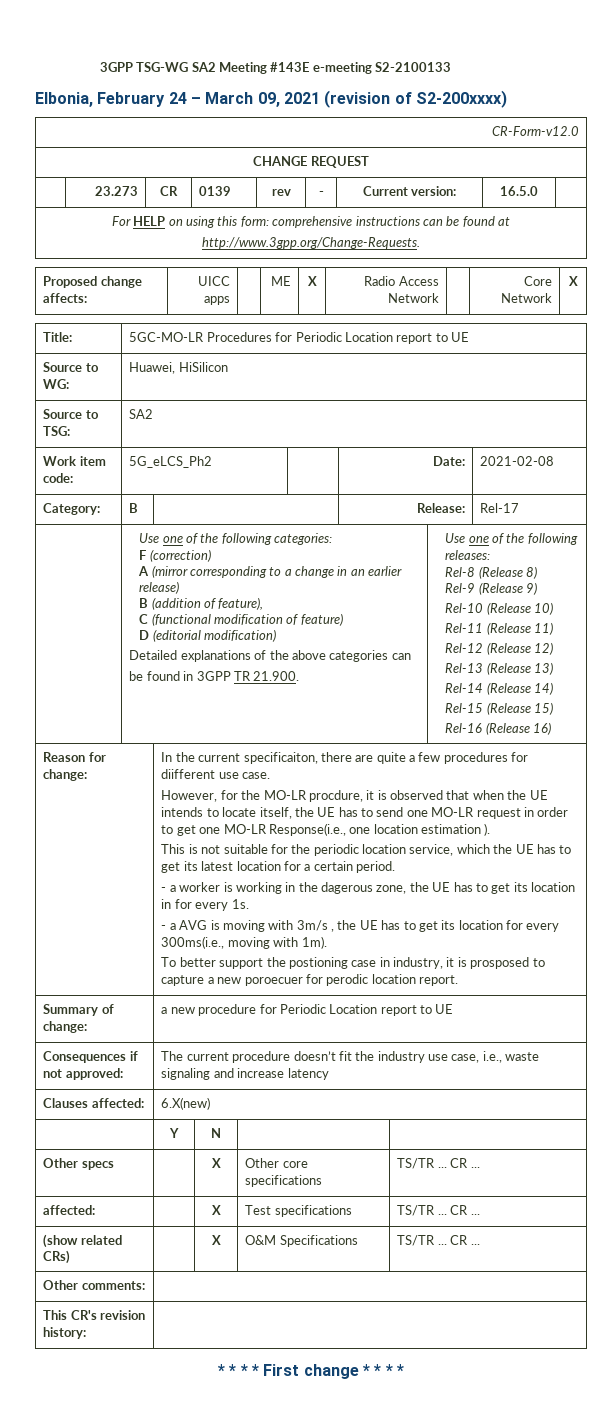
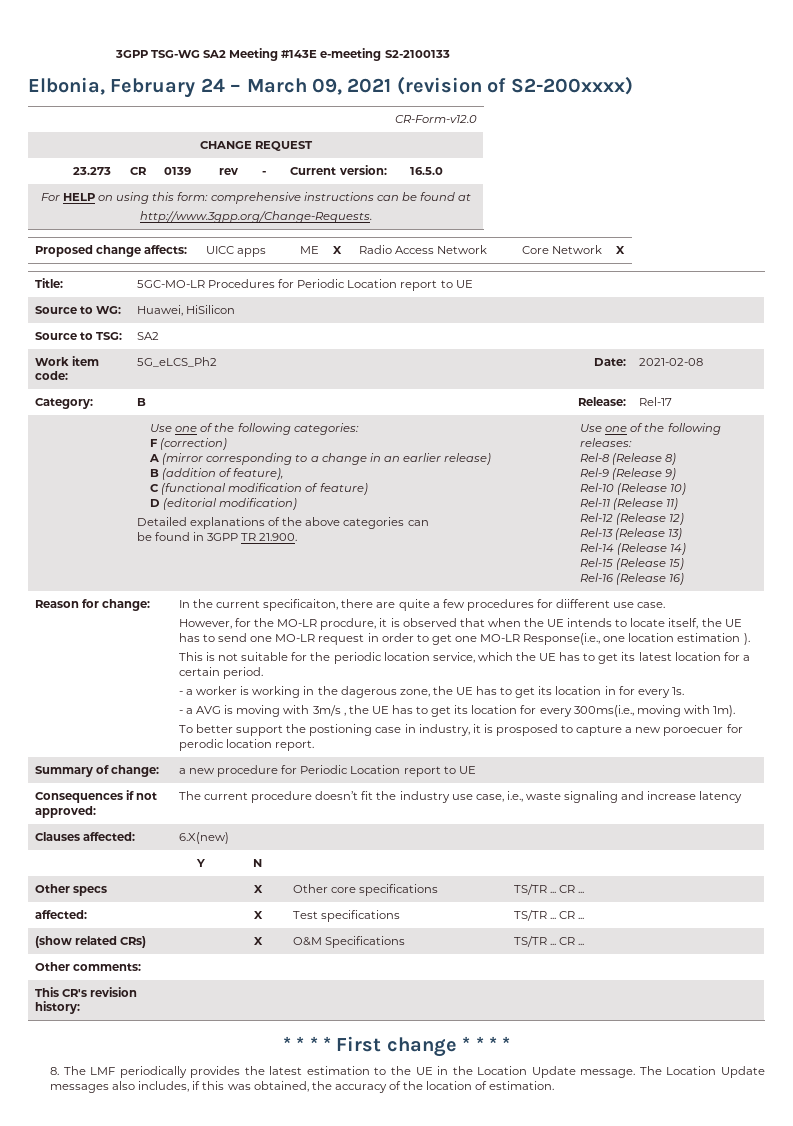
+ 8. The LMF periodically provides the latest estimation to the UE in the Location Update message. The Location Update messages also includes, if this was obtained, the accuracy of the location of estimation.

